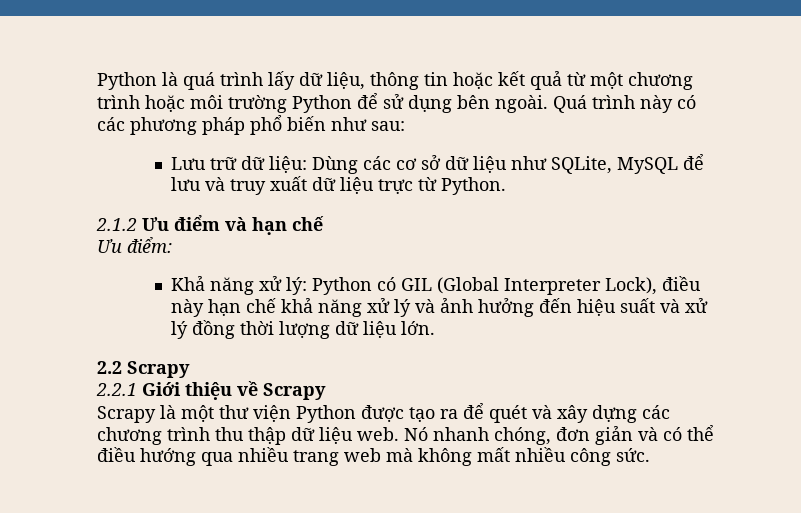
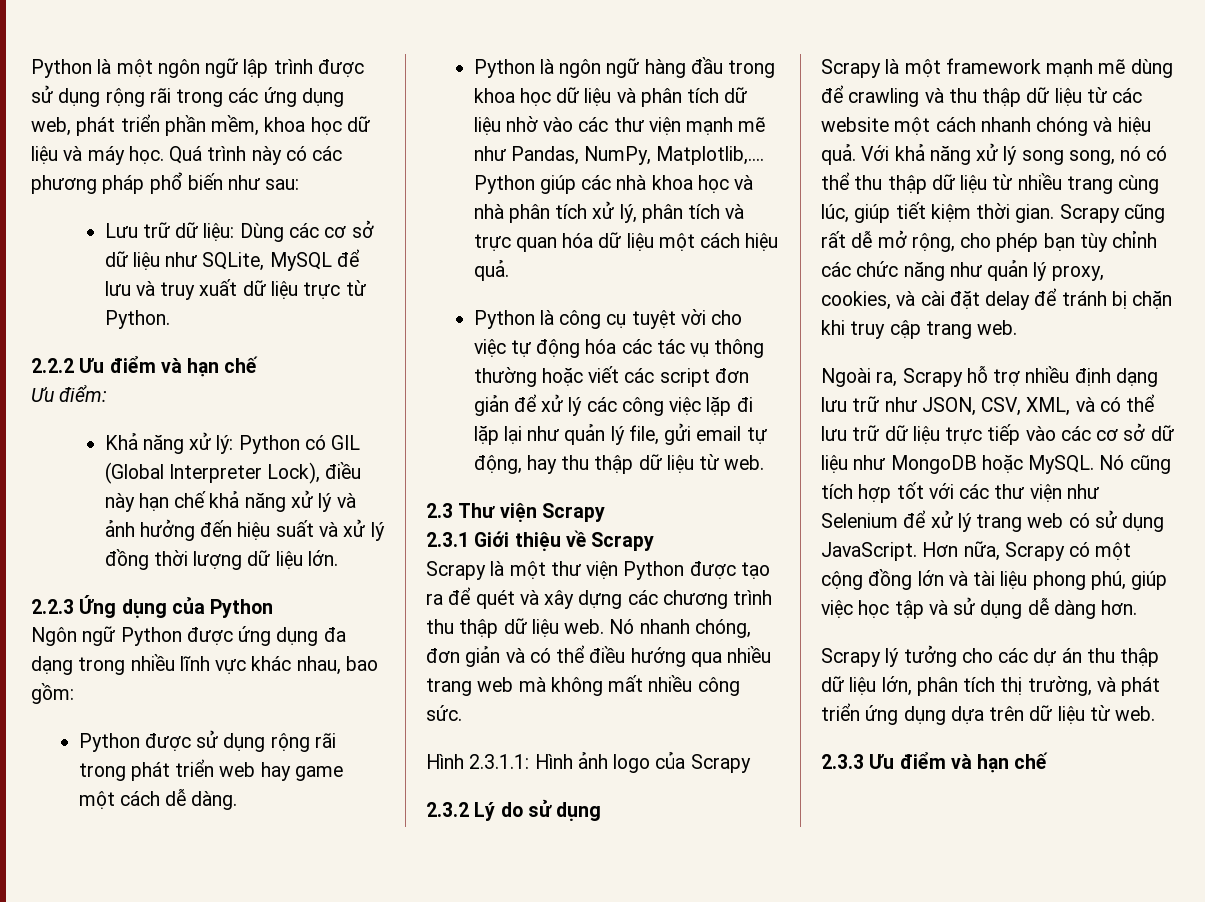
- Python là quá trình lấy dữ liệu, thông tin hoặc kết quả từ một chương trình hoặc môi trường Python để sử dụng bên ngoài.
+ Python là một ngôn ngữ lập trình được sử dụng rộng rãi trong các ứng dụng web, phát triển phần mềm, khoa học dữ liệu và máy học.
- 2.1.2 Ưu điểm và hạn chế
+ 2.2.2 Ưu điểm và hạn chế
- 2.2 Scrapy
- 2.2.1 Giới thiệu về Scrapy
+ 2.2.3 Ứng dụng của Python
+ Ngôn ngữ Python được ứng dụng đa dạng trong nhiều lĩnh vực khác nhau, bao gồm:
+ Python được sử dụng rộng rãi trong phát triển web hay game một cách dễ dàng.
+ Python là ngôn ngữ hàng đầu trong khoa học dữ liệu và phân tích dữ liệu nhờ vào các thư viện mạnh mẽ như Pandas, NumPy, Matplotlib,.... Python giúp các nhà khoa học và nhà phân tích xử lý, phân tích và trực quan hóa dữ liệu một cách hiệu quả.
+ Python là công cụ tuyệt vời cho việc tự động hóa các tác vụ thông thường hoặc viết các script đơn giản để xử lý các công việc lặp đi lặp lại như quản lý file, gửi email tự động, hay thu thập dữ liệu từ web.
+ 2.3 Thư viện Scrapy
+ 2.3.1 Giới thiệu về Scrapy
+ Hình 2.3.1.1: Hình ảnh logo của Scrapy
+ 2.3.2 Lý do sử dụng
+ Scrapy là một framework mạnh mẽ dùng để crawling và thu thập dữ liệu từ các website một cách nhanh chóng và hiệu quả. Với khả năng xử lý song song, nó có thể thu thập dữ liệu từ nhiều trang cùng lúc, giúp tiết kiệm thời gian. Scrapy cũng rất dễ mở rộng, cho phép bạn tùy chỉnh các chức năng như quản lý proxy, cookies, và cài đặt delay để tránh bị chặn khi truy cập trang web.
+ Ngoài ra, Scrapy hỗ trợ nhiều định dạng lưu trữ như JSON, CSV, XML, và có thể lưu trữ dữ liệu trực tiếp vào các cơ sở dữ liệu như MongoDB hoặc MySQL. Nó cũng tích hợp tốt với các thư viện như Selenium để xử lý trang web có sử dụng JavaScript. Hơn nữa, Scrapy có một cộng đồng lớn và tài liệu phong phú, giúp việc học tập và sử dụng dễ dàng hơn.
+ Scrapy lý tưởng cho các dự án thu thập dữ liệu lớn, phân tích thị trường, và phát triển ứng dụng dựa trên dữ liệu từ web.
+ 2.3.3 Ưu điểm và hạn chế

